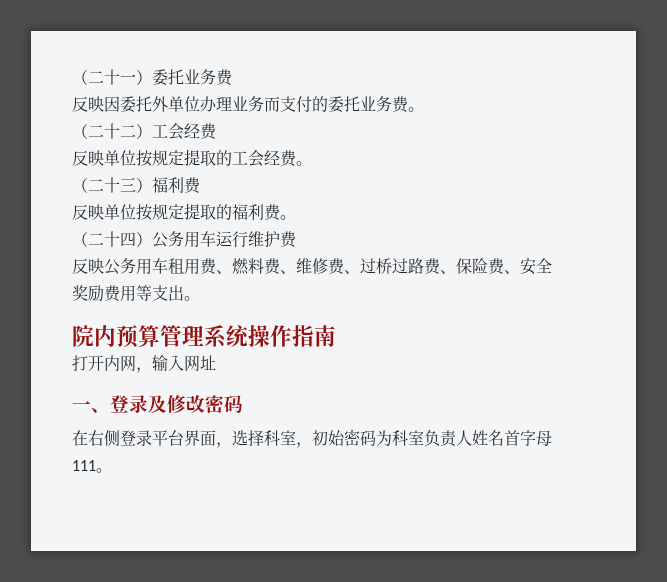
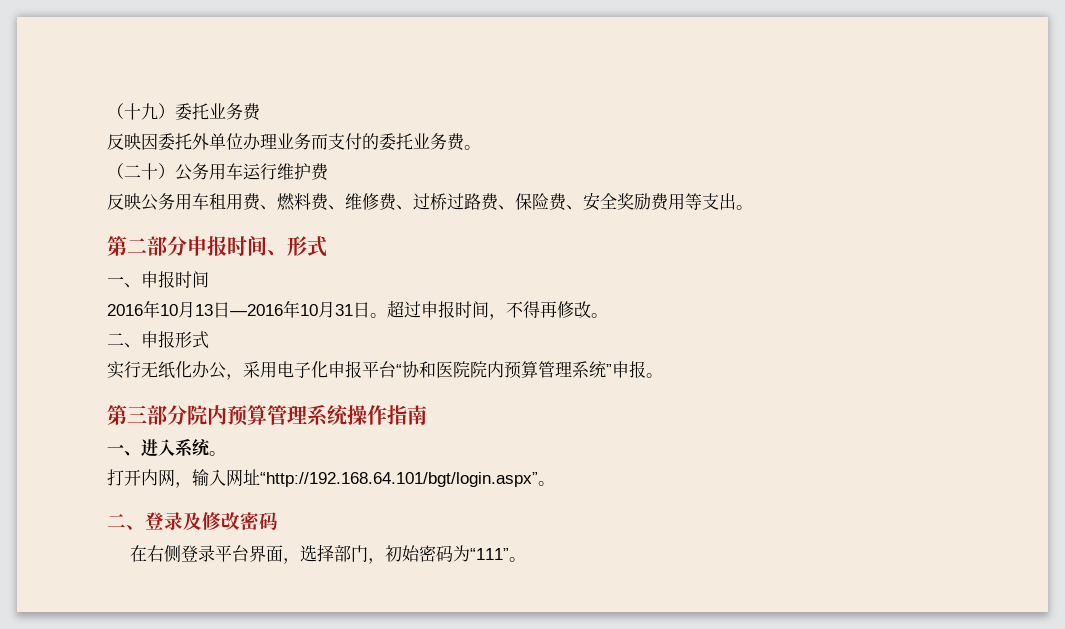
- （二十一）委托业务费
+ （十九）委托业务费
- （二十二）工会经费
- 反映单位按规定提取的工会经费。
- （二十三）福利费
- 反映单位按规定提取的福利费。
- （二十四）公务用车运行维护费
+ （二十）公务用车运行维护费
- 院内预算管理系统操作指南
+ 第二部分申报时间、形式
+ 一、申报时间
+ 2016年10月13日—2016年10月31日。超过申报时间，不得再修改。
+ 二、申报形式
+ 实行无纸化办公，采用电子化申报平台“协和医院院内预算管理系统”申报。
+ 第三部分院内预算管理系统操作指南
+ 一、进入系统。
- 打开内网，输入网址
- 一、登录及修改密码
+ 打开内网，输入网址“http://192.168.64.101/bgt/login.aspx”。
+ 二、登录及修改密码
- 在右侧登录平台界面，选择科室，初始密码为科室负责人姓名首字母111。
+ 在右侧登录平台界面，选择部门，初始密码为“111”。

